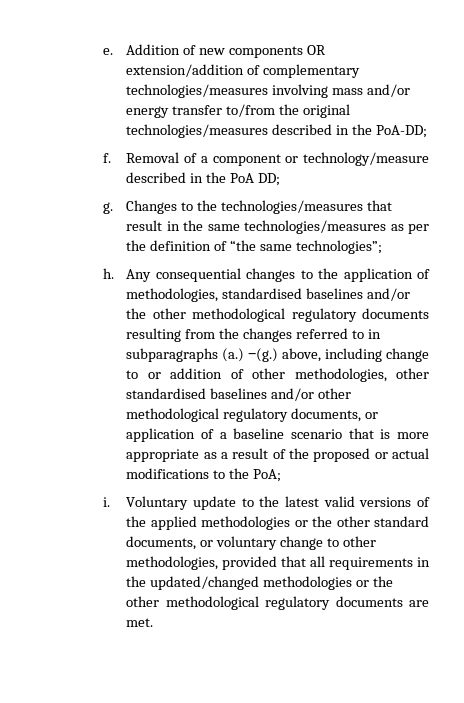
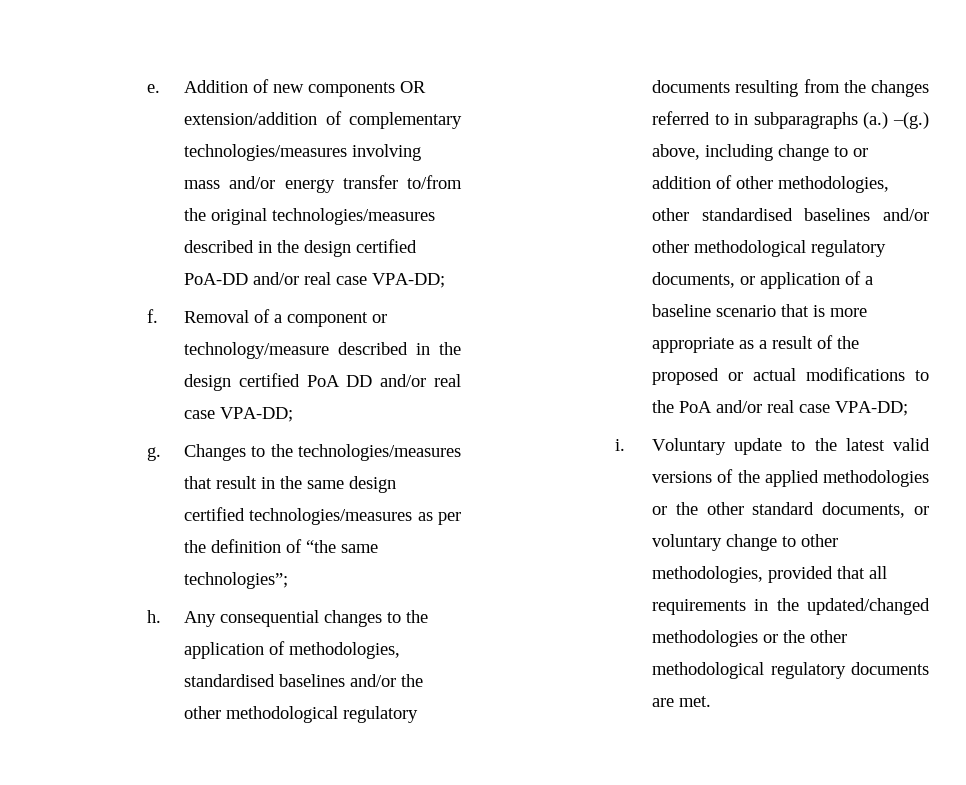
- Addition of new components OR extension/addition of complementary technologies/measures involving mass and/or energy transfer to/from the original technologies/measures described in the PoA-DD;
+ Addition of new components OR extension/addition of complementary technologies/measures involving mass and/or energy transfer to/from the original technologies/measures described in the design certified PoA-DD and/or real case VPA-DD;
- Removal of a component or technology/measure described in the PoA DD;
+ Removal of a component or technology/measure described in the design certified PoA DD and/or real case VPA-DD;
- Changes to the technologies/measures that result in the same technologies/measures as per the definition of “the same technologies”;
+ Changes to the technologies/measures that result in the same design certified technologies/measures as per the definition of “the same technologies”;
- ‒(g.) above, including change to or addition of other methodologies, other standardised baselines and/or other methodological regulatory documents, or application of a baseline scenario that is more appropriate as a result of the proposed or actual modifications to the PoA;
+ ‒(g.) above, including change to or addition of other methodologies, other standardised baselines and/or other methodological regulatory documents, or application of a baseline scenario that is more appropriate as a result of the proposed or actual modifications to the PoA and/or real case VPA-DD;

